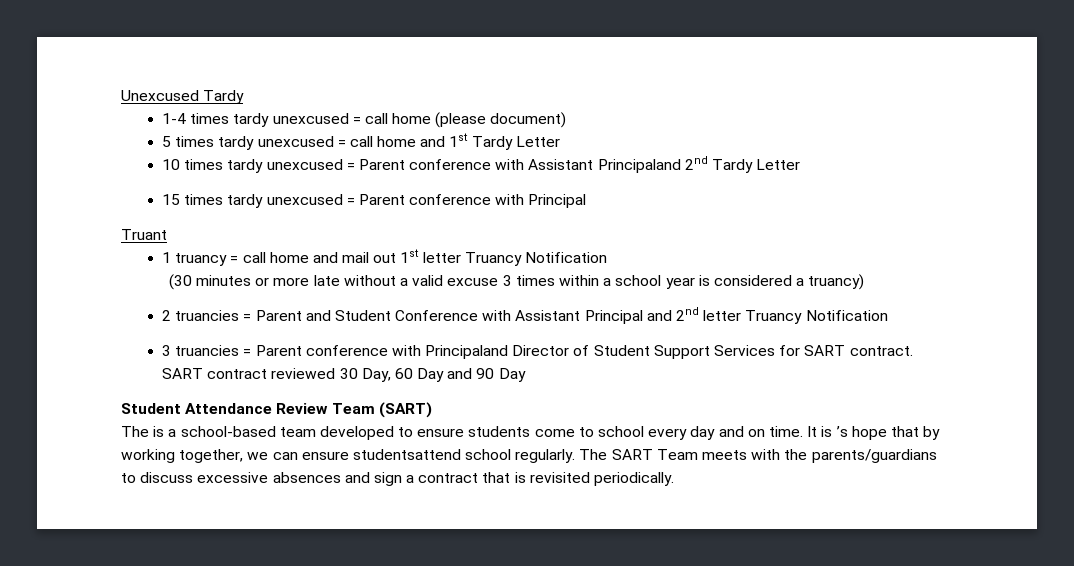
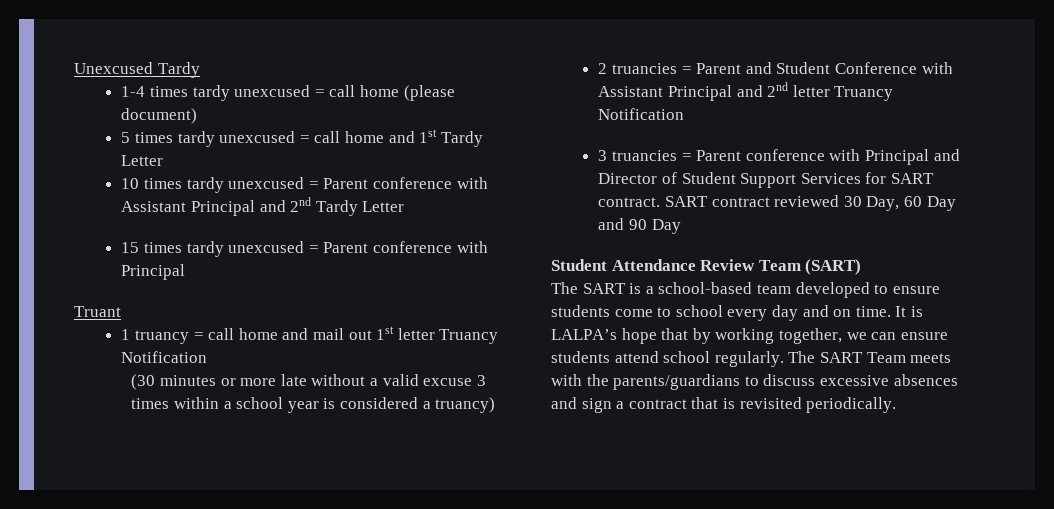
- 10 times tardy unexcused = Parent conference with Assistant Principaland 2nd Tardy Letter
+ 10 times tardy unexcused = Parent conference with Assistant Principal and 2nd Tardy Letter
- 3 truancies = Parent conference with Principaland Director of Student Support Services for SART contract.
+ 3 truancies = Parent conference with Principal and Director of Student Support Services for SART contract.
- The is a school-based team developed to ensure students come to school every day and on time.
+ The SART is a school-based team developed to ensure students come to school every day and on time.
- It is ’s hope that by working together, we can ensure studentsattend school regularly.
+ It is LALPA’s hope that by working together, we can ensure students attend school regularly.

